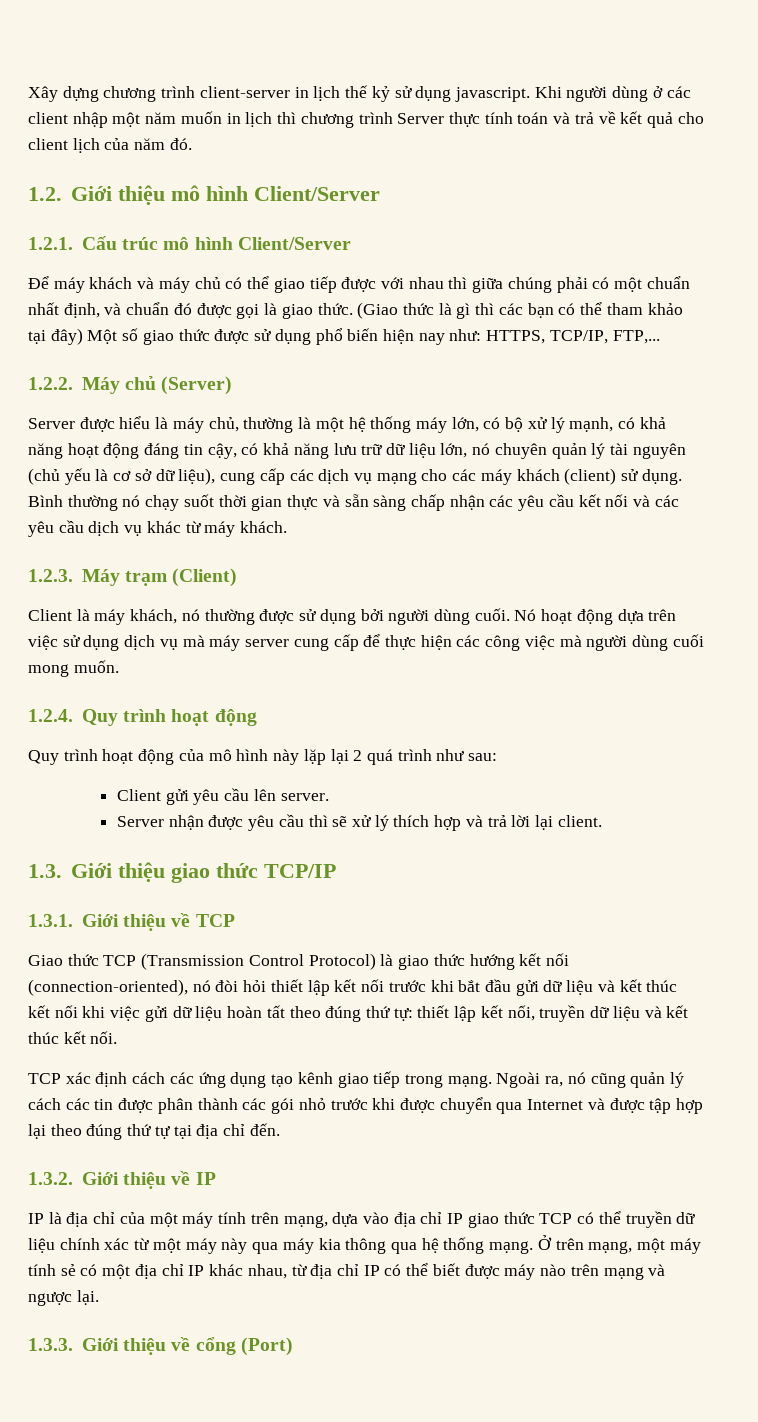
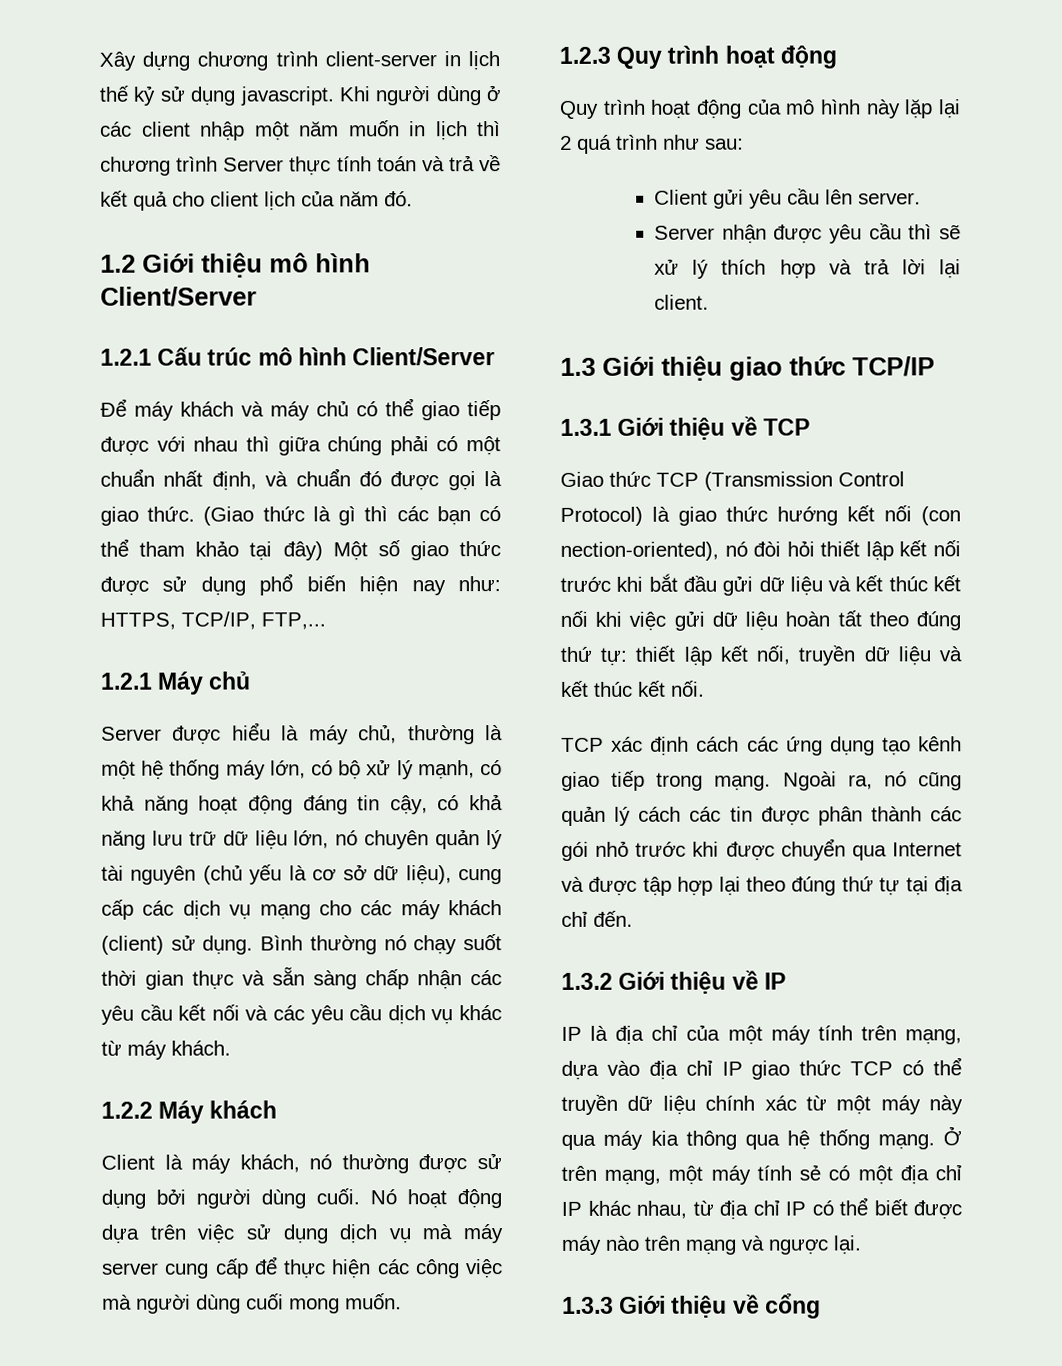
- 1.2. Giới thiệu mô hình Client/Server
+ 1.2 Giới thiệu mô hình Client/Server
- 1.2.1. Cấu trúc mô hình Client/Server
+ 1.2.1 Cấu trúc mô hình Client/Server
- 1.2.2. Máy chủ (Server)
+ 1.2.1 Máy chủ
- 1.2.3. Máy trạm (Client)
+ 1.2.2 Máy khách
- 1.2.4. Quy trình hoạt động
+ 1.2.3 Quy trình hoạt động
- 1.3. Giới thiệu giao thức TCP/IP
+ 1.3 Giới thiệu giao thức TCP/IP
- 1.3.1. Giới thiệu về TCP
+ 1.3.1 Giới thiệu về TCP
- Giao thức TCP (Transmission Control Protocol) là giao thức hướng kết nối (connection-oriented), nó đòi hỏi thiết lập kết nối trước khi bắt đầu gửi dữ liệu và kết thúc kết nối khi việc gửi dữ liệu hoàn tất theo đúng thứ tự: thiết lập kết nối, truyền dữ liệu và kết thúc kết nối.
+ Giao thức TCP (Transmission Control Protocol) là giao thức hướng kết nối (con nection-oriented), nó đòi hỏi thiết lập kết nối trước khi bắt đầu gửi dữ liệu và kết thúc kết nối khi việc gửi dữ liệu hoàn tất theo đúng thứ tự: thiết lập kết nối, truyền dữ liệu và kết thúc kết nối.
- 1.3.2. Giới thiệu về IP
+ 1.3.2 Giới thiệu về IP
- 1.3.3. Giới thiệu về cổng (Port)
+ 1.3.3 Giới thiệu về cổng

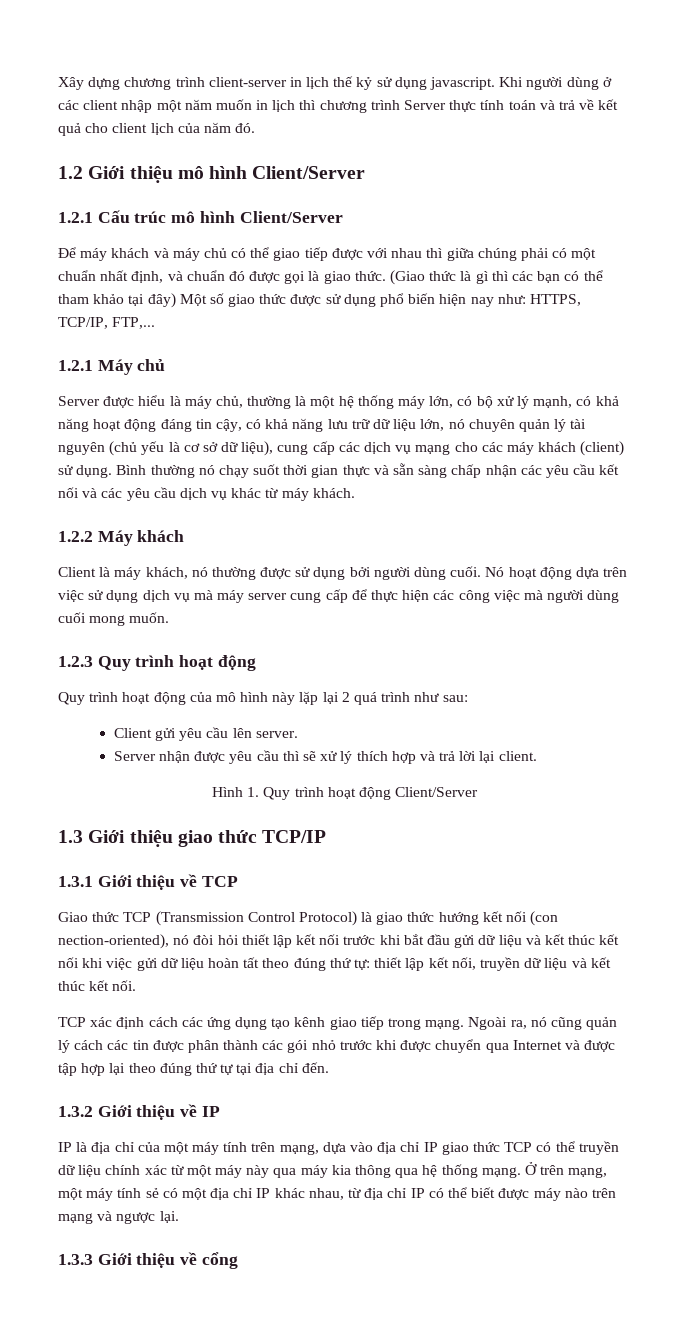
+ Hình 1. Quy trình hoạt động Client/Server

